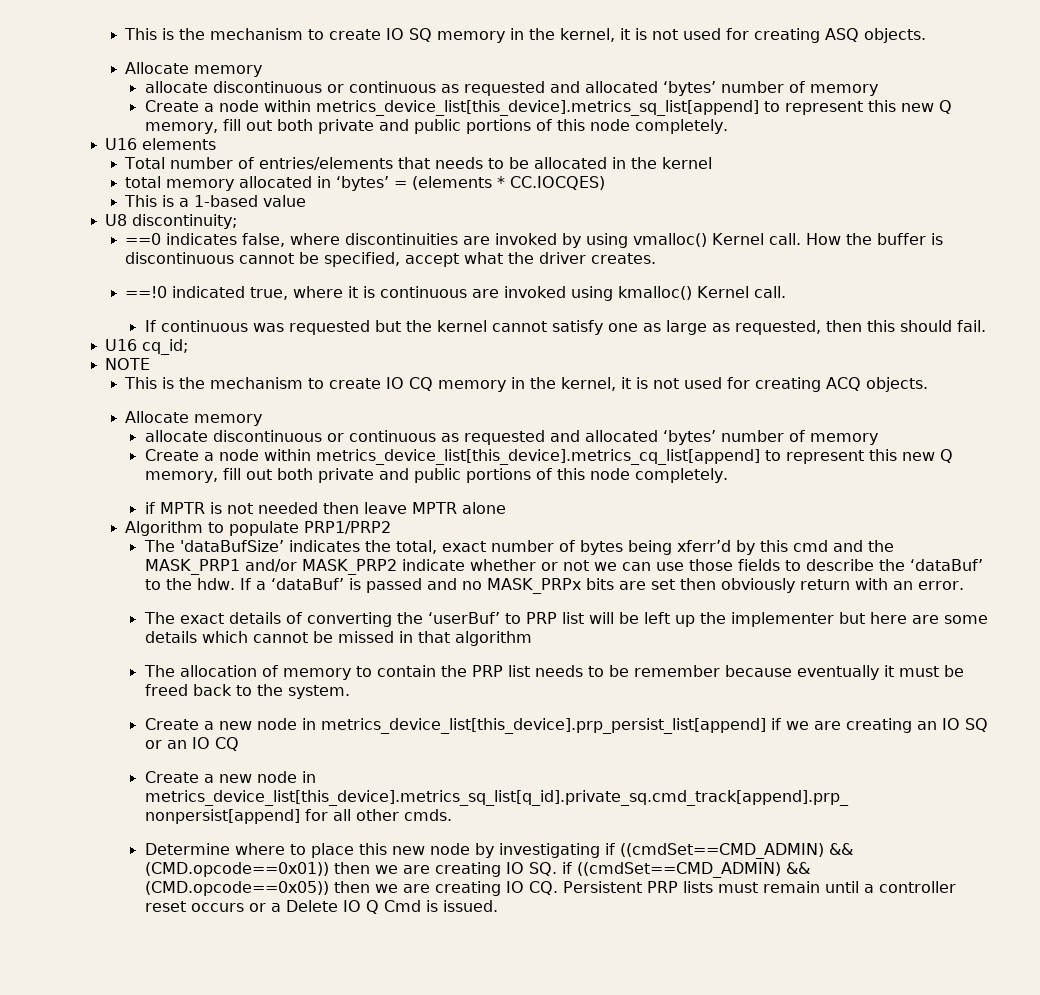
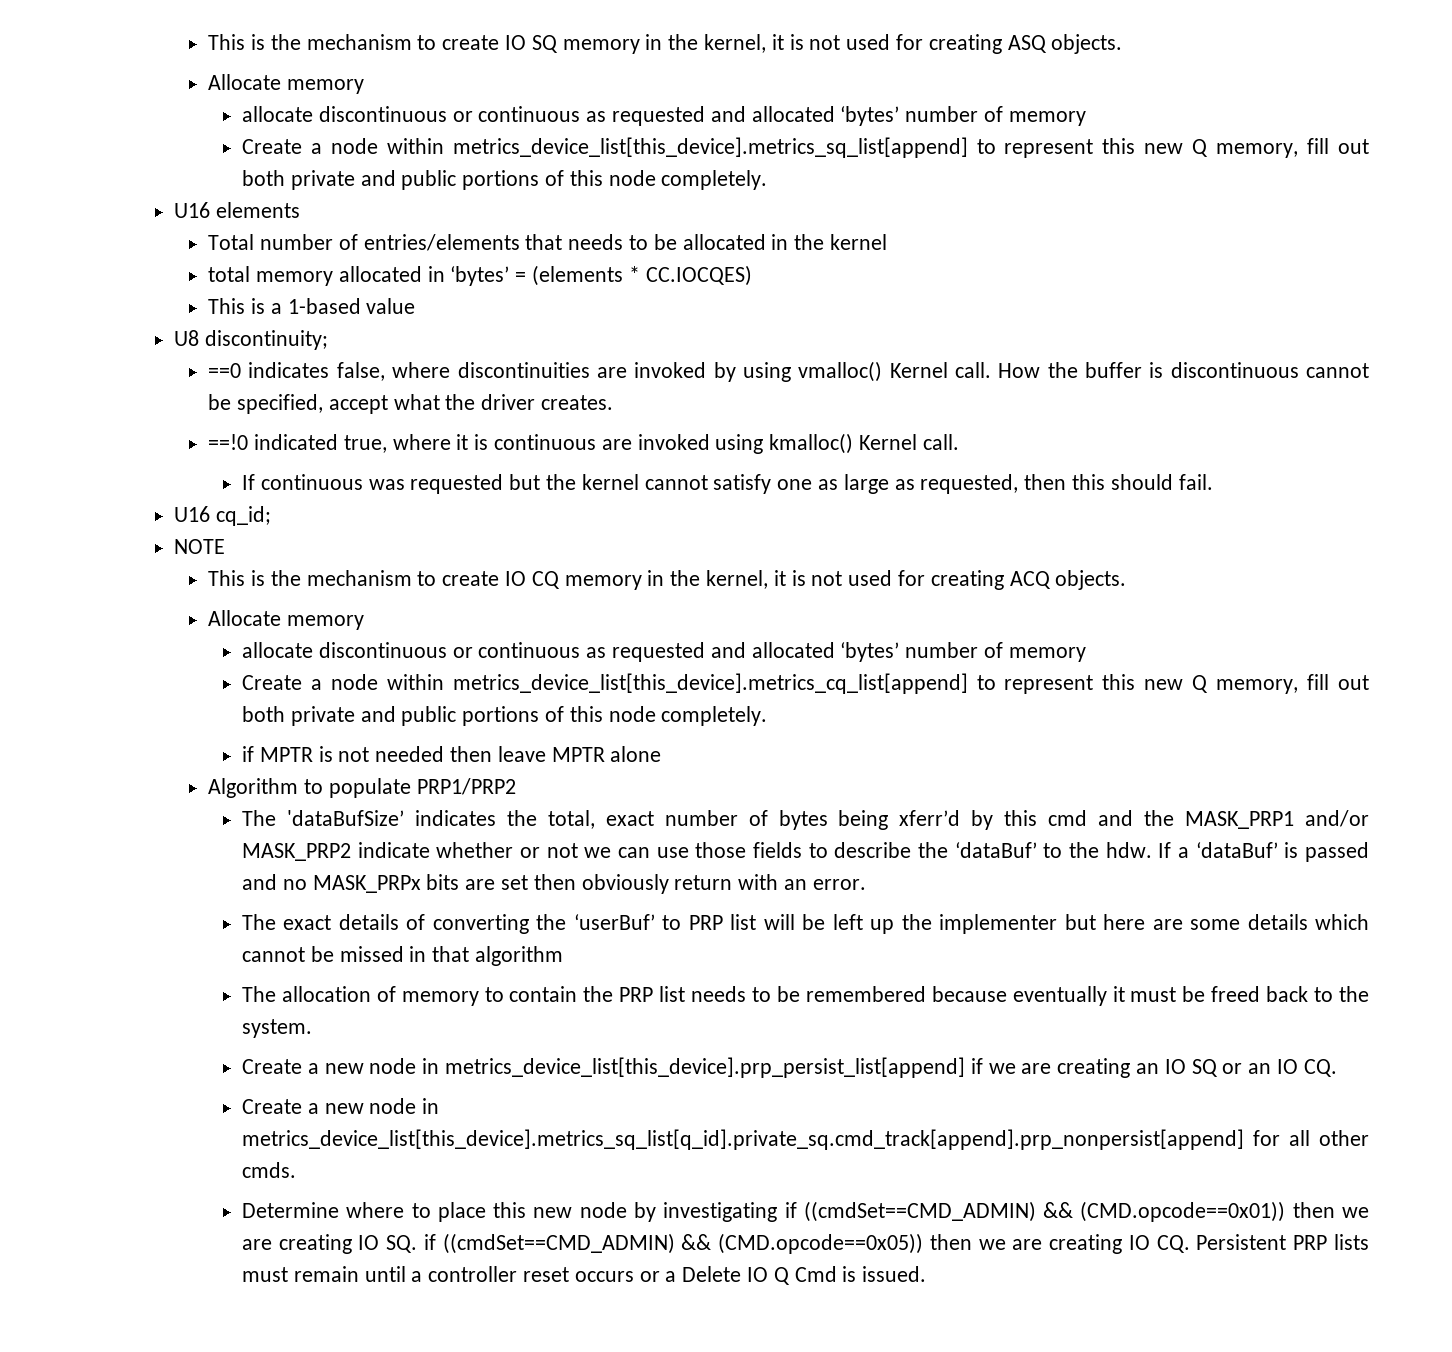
- The allocation of memory to contain the PRP list needs to be remember because eventually it must be freed back to the system.
+ The allocation of memory to contain the PRP list needs to be remembered because eventually it must be freed back to the system.
- Create a new node in metrics_device_list[this_device].prp_persist_list[append] if we are creating an IO SQ or an IO CQ
+ Create a new node in metrics_device_list[this_device].prp_persist_list[append] if we are creating an IO SQ or an IO CQ.

